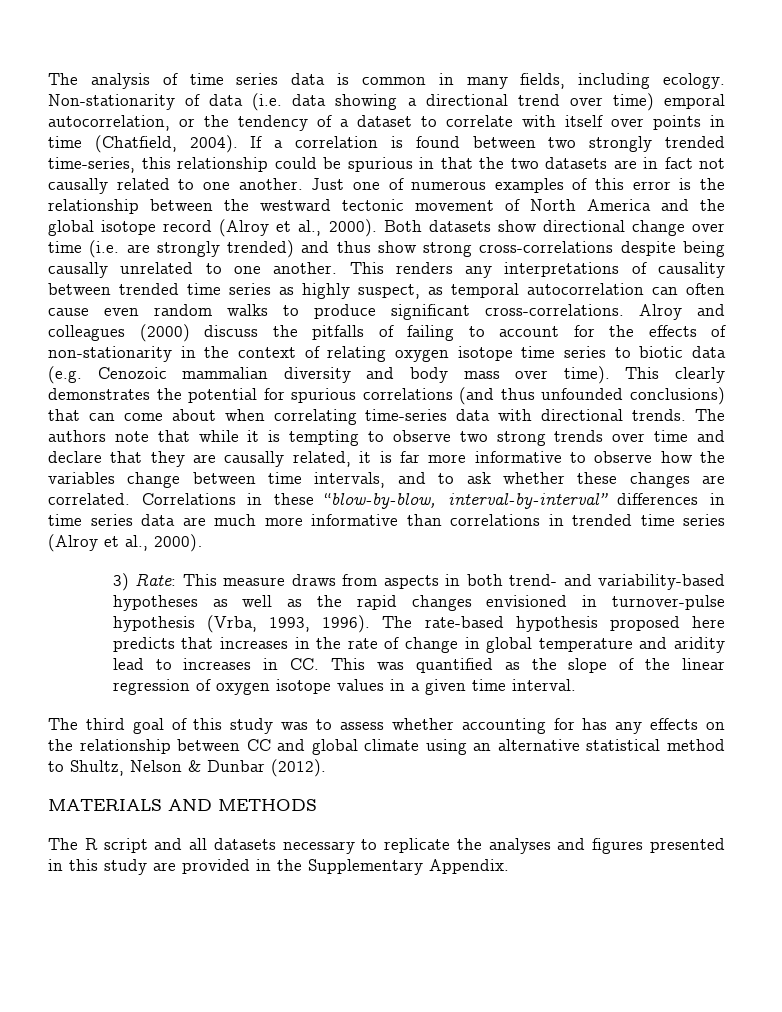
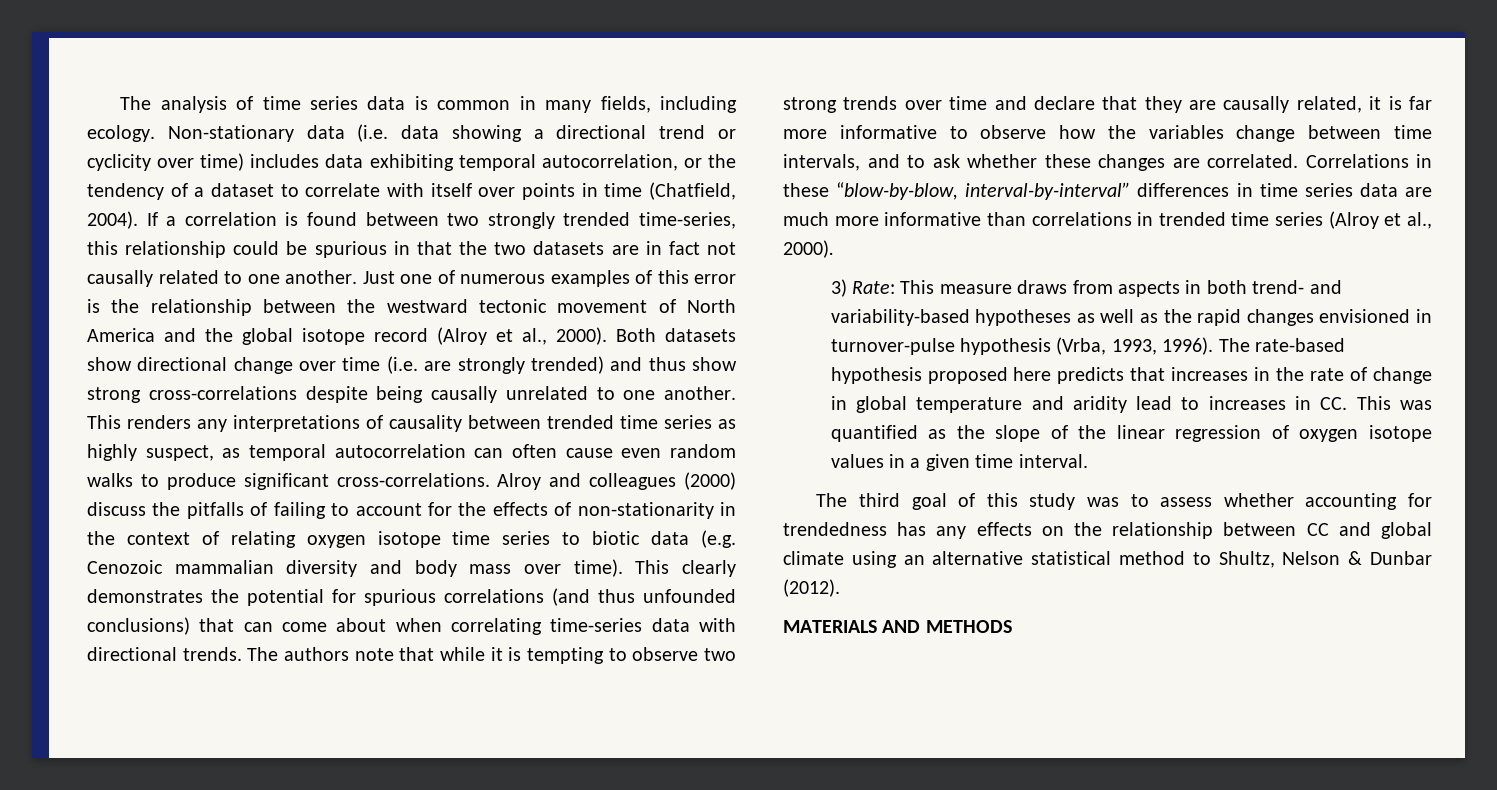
- Non-stationarity of data (i.e. data showing a directional trend over time) emporal autocorrelation, or the tendency of a dataset to correlate with itself over points in time (Chatfield, 2004).
+ Non-stationary data (i.e. data showing a directional trend or cyclicity over time) includes data exhibiting temporal autocorrelation, or the tendency of a dataset to correlate with itself over points in time (Chatfield, 2004).
- The third goal of this study was to assess whether accounting for has any effects on the relationship between CC and global climate using an alternative statistical method to Shultz, Nelson & Dunbar (2012).
+ The third goal of this study was to assess whether accounting for trendedness has any effects on the relationship between CC and global climate using an alternative statistical method to Shultz, Nelson & Dunbar (2012).
- The R script and all datasets necessary to replicate the analyses and figures presented in this study are provided in the Supplementary Appendix.

